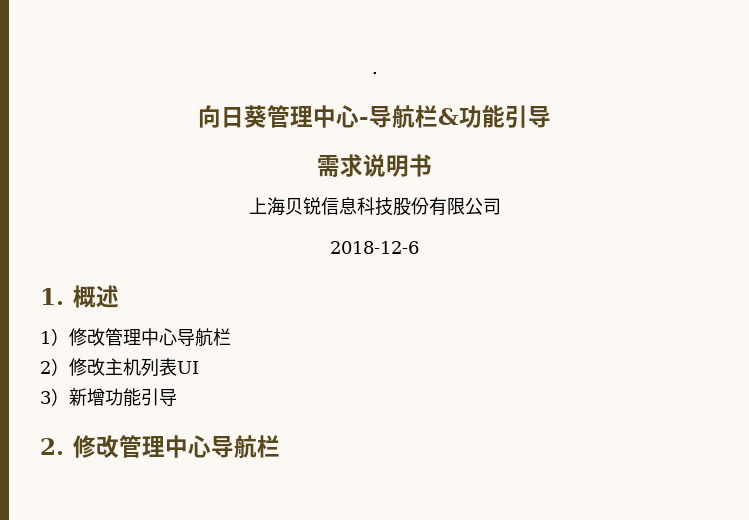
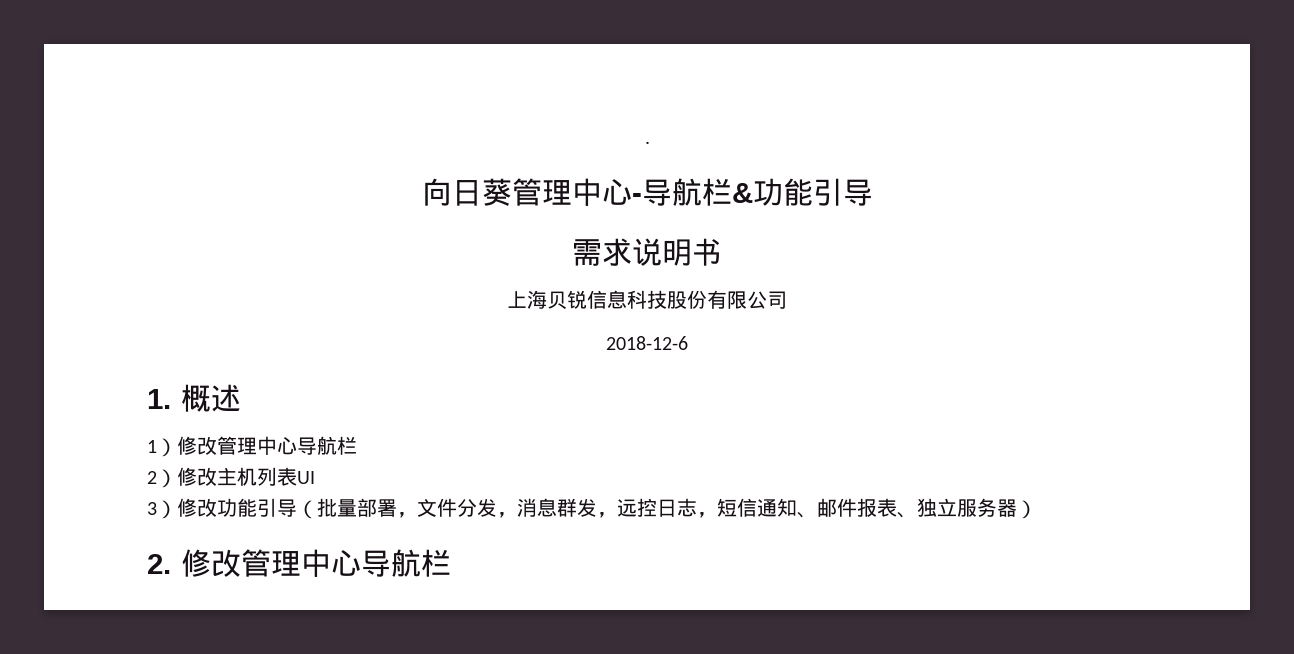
- 3）新增功能引导
+ 3）修改功能引导（批量部署，文件分发，消息群发，远控日志，短信通知、邮件报表、独立服务器）

